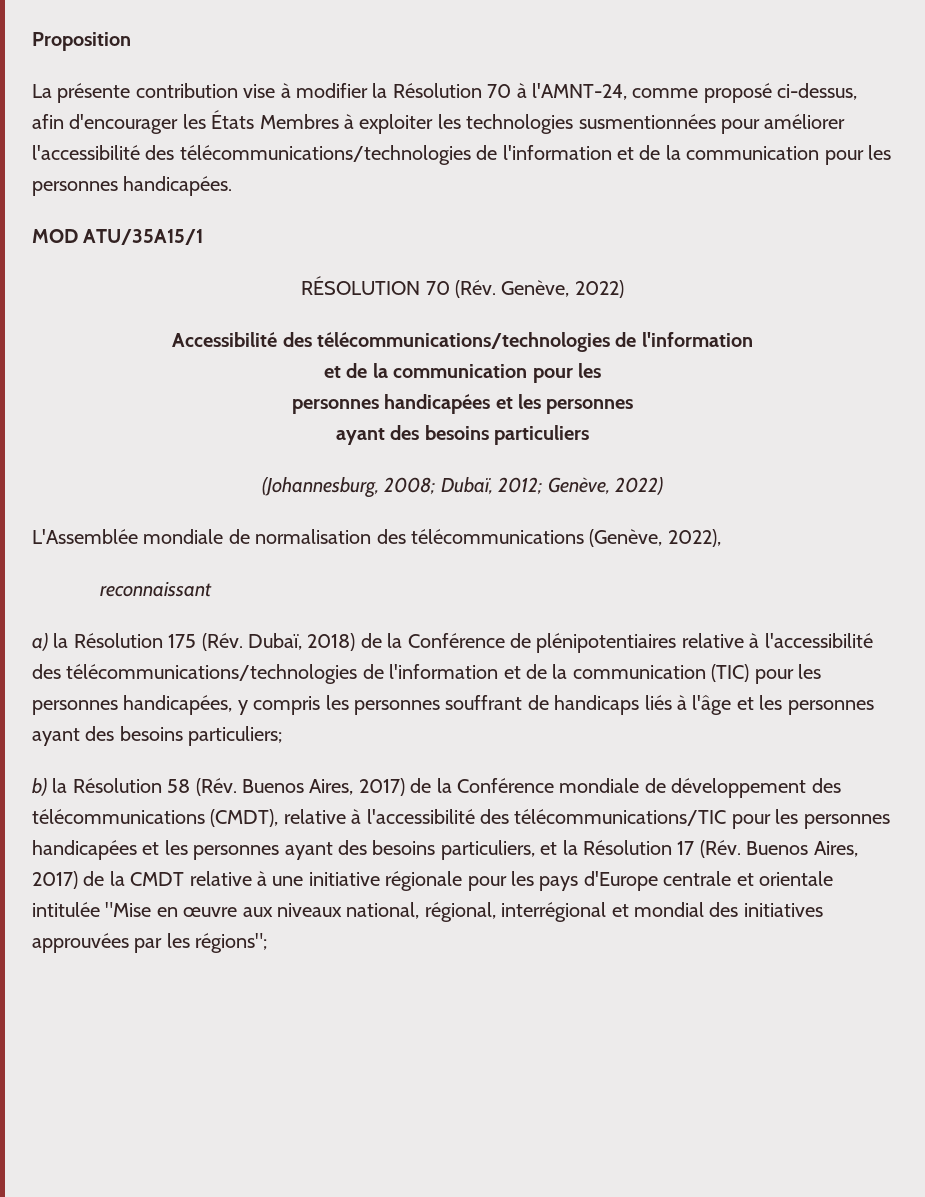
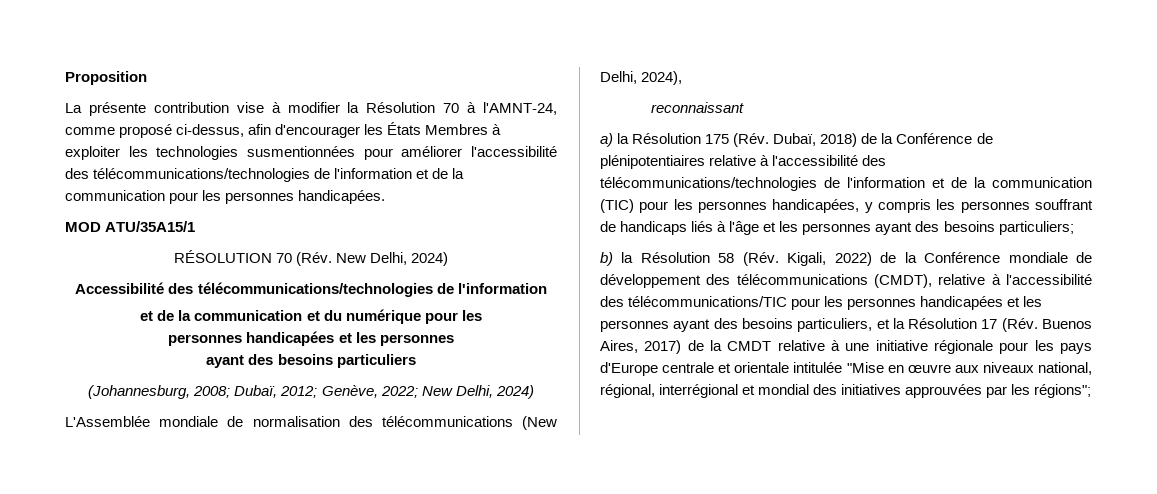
- RÉSOLUTION 70 (Rév. Genève, 2022)
+ RÉSOLUTION 70 (Rév. New Delhi, 2024)
  Accessibilité des télécommunications/technologies de l'information
- et de la communication pour les
+ et de la communication et du numérique pour les
- (Johannesburg, 2008; Dubaï, 2012; Genève, 2022)
+ (Johannesburg, 2008; Dubaï, 2012; Genève, 2022; New Delhi, 2024)
- L'Assemblée mondiale de normalisation des télécommunications (Genève, 2022),
+ L'Assemblée mondiale de normalisation des télécommunications (New Delhi, 2024),
- b) la Résolution 58 (Rév. Buenos Aires, 2017) de la Conférence mondiale de développement des télécommunications (CMDT), relative à l'accessibilité des télécommunications/TIC pour les personnes handicapées et les personnes ayant des besoins particuliers, et la Résolution 17 (Rév. Buenos Aires, 2017) de la CMDT relative à une initiative régionale pour les pays d'Europe centrale et orientale intitulée "Mise en œuvre aux niveaux national, régional, interrégional et mondial des initiatives approuvées par les régions";
+ b) la Résolution 58 (Rév. Kigali, 2022) de la Conférence mondiale de développement des télécommunications (CMDT), relative à l'accessibilité des télécommunications/TIC pour les personnes handicapées et les personnes ayant des besoins particuliers, et la Résolution 17 (Rév. Buenos Aires, 2017) de la CMDT relative à une initiative régionale pour les pays d'Europe centrale et orientale intitulée "Mise en œuvre aux niveaux national, régional, interrégional et mondial des initiatives approuvées par les régions";

